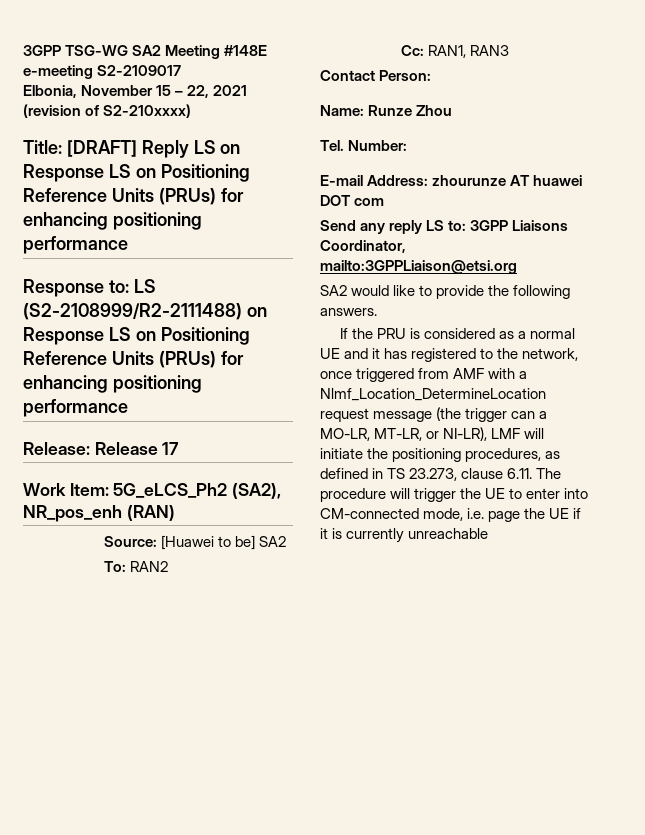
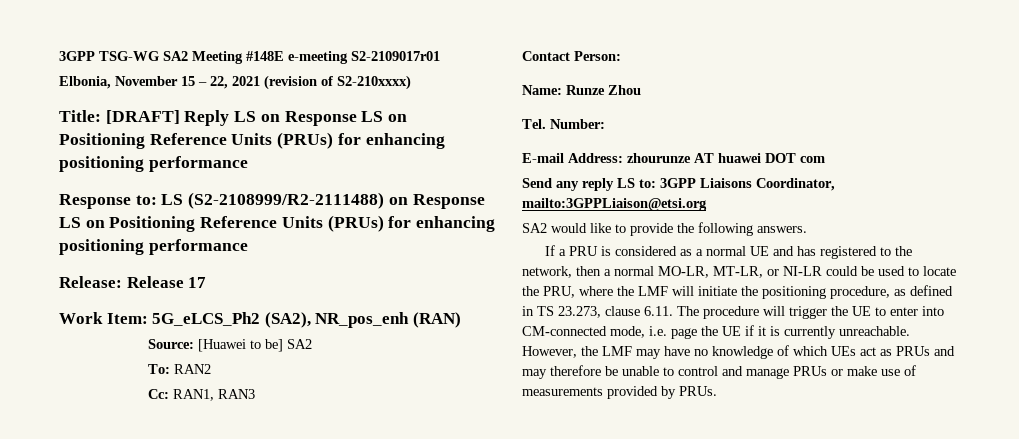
- 3GPP TSG-WG SA2 Meeting #148E e-meeting S2-2109017
+ 3GPP TSG-WG SA2 Meeting #148E e-meeting S2-2109017r01
- If the PRU is considered as a normal UE and it has registered to the network, once triggered from AMF with a Nlmf_Location_DetermineLocation request message (the trigger can a MO-LR, MT-LR, or NI-LR), LMF will initiate the positioning procedures, as defined in TS 23.273, clause 6.11. The procedure will trigger the UE to enter into CM-connected mode, i.e. page the UE if it is currently unreachable
+ If a PRU is considered as a normal UE and has registered to the network, then a normal MO-LR, MT-LR, or NI-LR could be used to locate the PRU, where the LMF will initiate the positioning procedure, as defined in TS 23.273, clause 6.11. The procedure will trigger the UE to enter into CM-connected mode, i.e. page the UE if it is currently unreachable. However, the LMF may have no knowledge of which UEs act as PRUs and may therefore be unable to control and manage PRUs or make use of measurements provided by PRUs.

